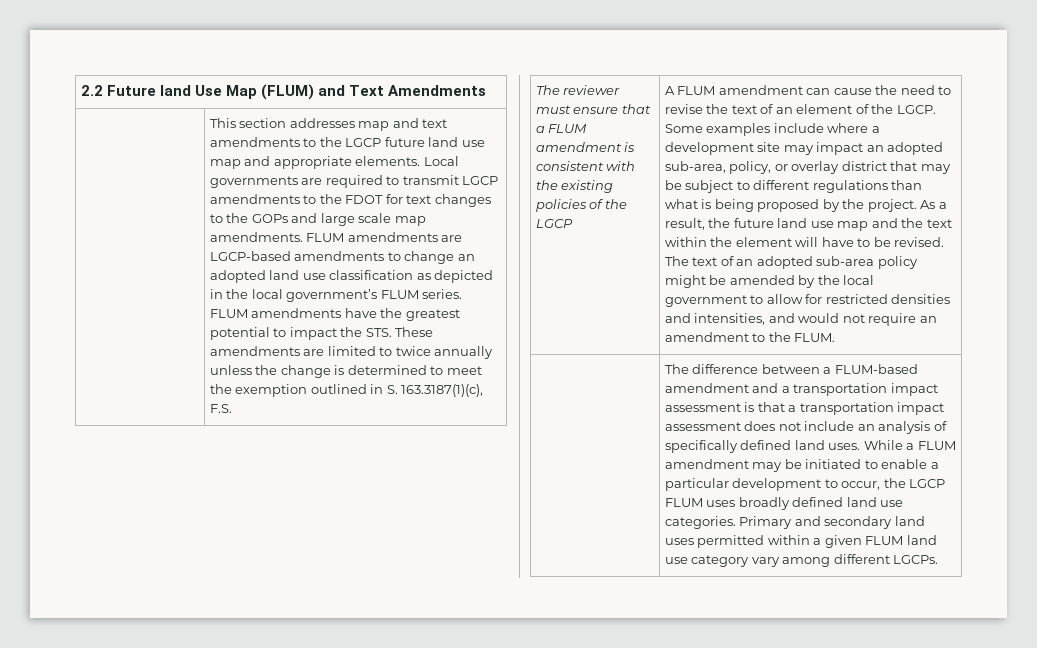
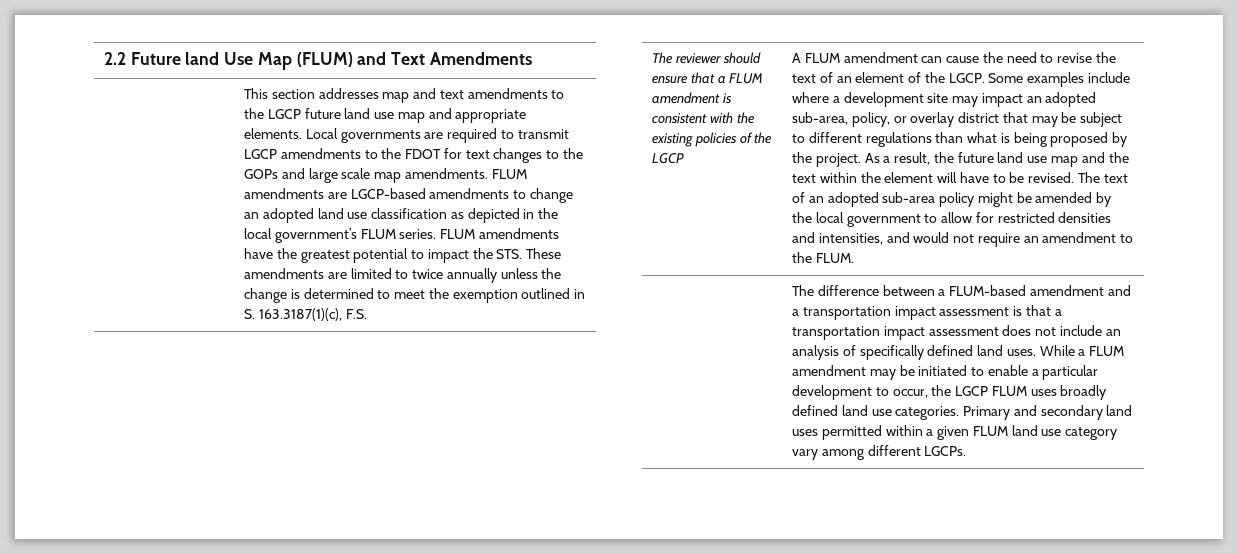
- The reviewer must ensure that a FLUM amendment is consistent with the existing policies of the LGCP
+ The reviewer should ensure that a FLUM amendment is consistent with the existing policies of the LGCP

